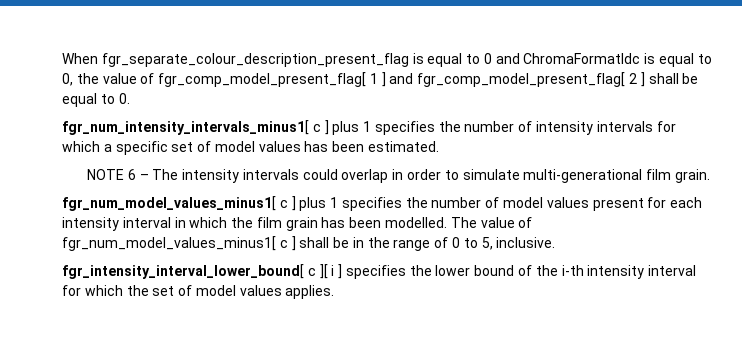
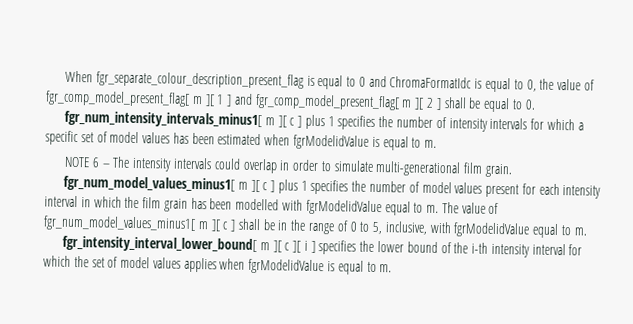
- When fgr_separate_colour_description_present_flag is equal to 0 and ChromaFormatIdc is equal to 0, the value of fgr_comp_model_present_flag[ 1 ] and fgr_comp_model_present_flag[ 2 ] shall be equal to 0.
+ When fgr_separate_colour_description_present_flag is equal to 0 and ChromaFormatIdc is equal to 0, the value of fgr_comp_model_present_flag[ m ][ 1 ] and fgr_comp_model_present_flag[ m ][ 2 ] shall be equal to 0.
- fgr_num_intensity_intervals_minus1[ c ] plus 1 specifies the number of intensity intervals for which a specific set of model values has been estimated.
+ fgr_num_intensity_intervals_minus1[ m ][ c ] plus 1 specifies the number of intensity intervals for which a specific set of model values has been estimated when fgrModelidValue is equal to m.
- fgr_num_model_values_minus1[ c ] plus 1 specifies the number of model values present for each intensity interval in which the film grain has been modelled.
+ fgr_num_model_values_minus1[ m ][ c ] plus 1 specifies the number of model values present for each intensity interval in which the film grain has been modelled with fgrModelidValue equal to m.
- The value of fgr_num_model_values_minus1[ c ] shall be in the range of 0 to 5, inclusive.
+ The value of fgr_num_model_values_minus1[ m ][ c ] shall be in the range of 0 to 5, inclusive, with fgrModelidValue equal to m.
- fgr_intensity_interval_lower_bound[ c ][ i ] specifies the lower bound of the i-th intensity interval for which the set of model values applies.
+ fgr_intensity_interval_lower_bound[ m ][ c ][ i ] specifies the lower bound of the i-th intensity interval for which the set of model values applies when fgrModelidValue is equal to m.

